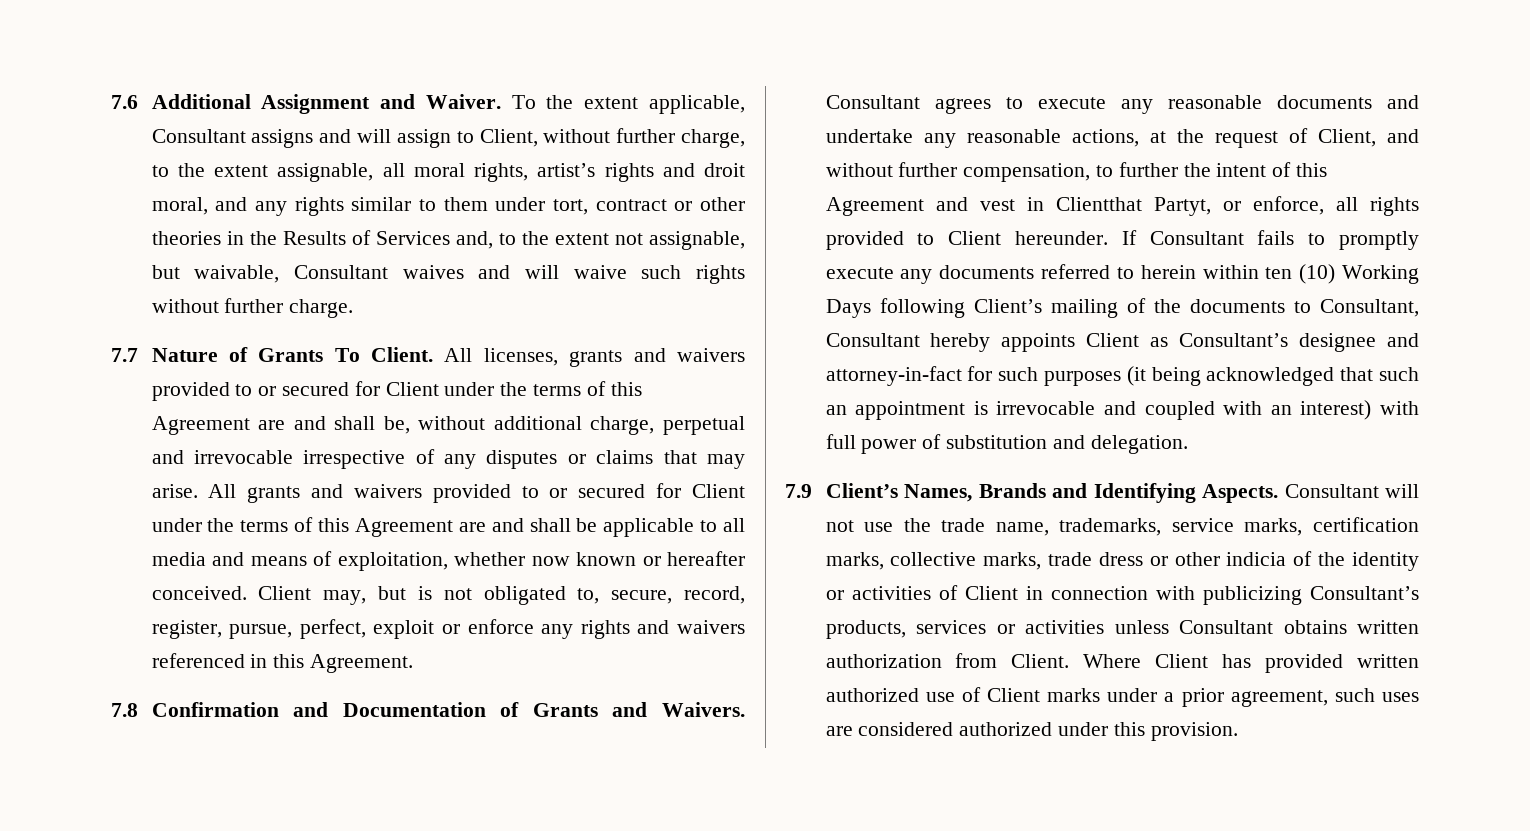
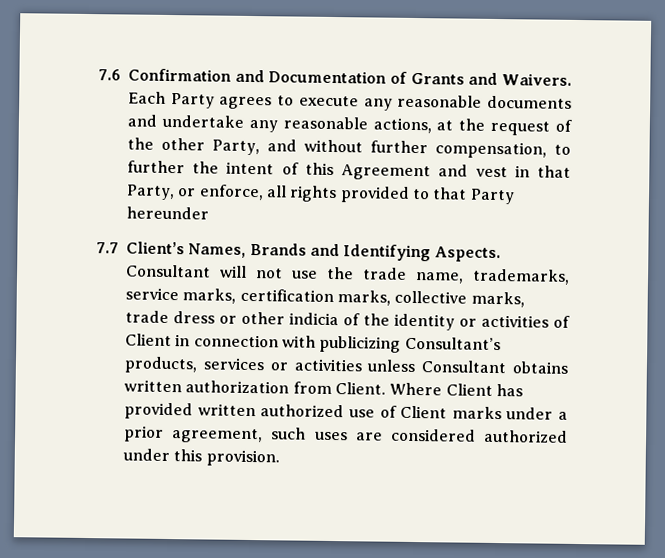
- 7.6 Additional Assignment and Waiver. To the extent applicable, Consultant assigns and will assign to Client, without further charge, to the extent assignable, all moral rights, artist’s rights and droit moral, and any rights similar to them under tort, contract or other theories in the Results of Services and, to the extent not assignable, but waivable, Consultant waives and will waive such rights without further charge.
- 7.7 Nature of Grants To Client. All licenses, grants and waivers provided to or secured for Client under the terms of this Agreement are and shall be, without additional charge, perpetual and irrevocable irrespective of any disputes or claims that may arise. All grants and waivers provided to or secured for Client under the terms of this Agreement are and shall be applicable to all media and means of exploitation, whether now known or hereafter conceived. Client may, but is not obligated to, secure, record, register, pursue, perfect, exploit or enforce any rights and waivers referenced in this Agreement.
- 7.8 Confirmation and Documentation of Grants and Waivers.
+ 7.6 Confirmation and Documentation of Grants and Waivers.
- Consultant agrees to execute any reasonable documents and undertake any reasonable actions, at the request of Client, and without further compensation, to further the intent of this Agreement and vest in Clientthat Partyt, or enforce, all rights provided to Client hereunder. If Consultant fails to promptly execute any documents referred to herein within ten (10) Working Days following Client’s mailing of the documents to Consultant, Consultant hereby appoints Client as Consultant’s designee and attorney-in-fact for such purposes (it being acknowledged that such an appointment is irrevocable and coupled with an interest) with full power of substitution and delegation.
- 7.9 Client’s Names, Brands and Identifying Aspects.
+ Each Party agrees to execute any reasonable documents and undertake any reasonable actions, at the request of the other Party, and without further compensation, to further the intent of this Agreement and vest in that Party, or enforce, all rights provided to that Party hereunder
+ 7.7 Client’s Names, Brands and Identifying Aspects.

